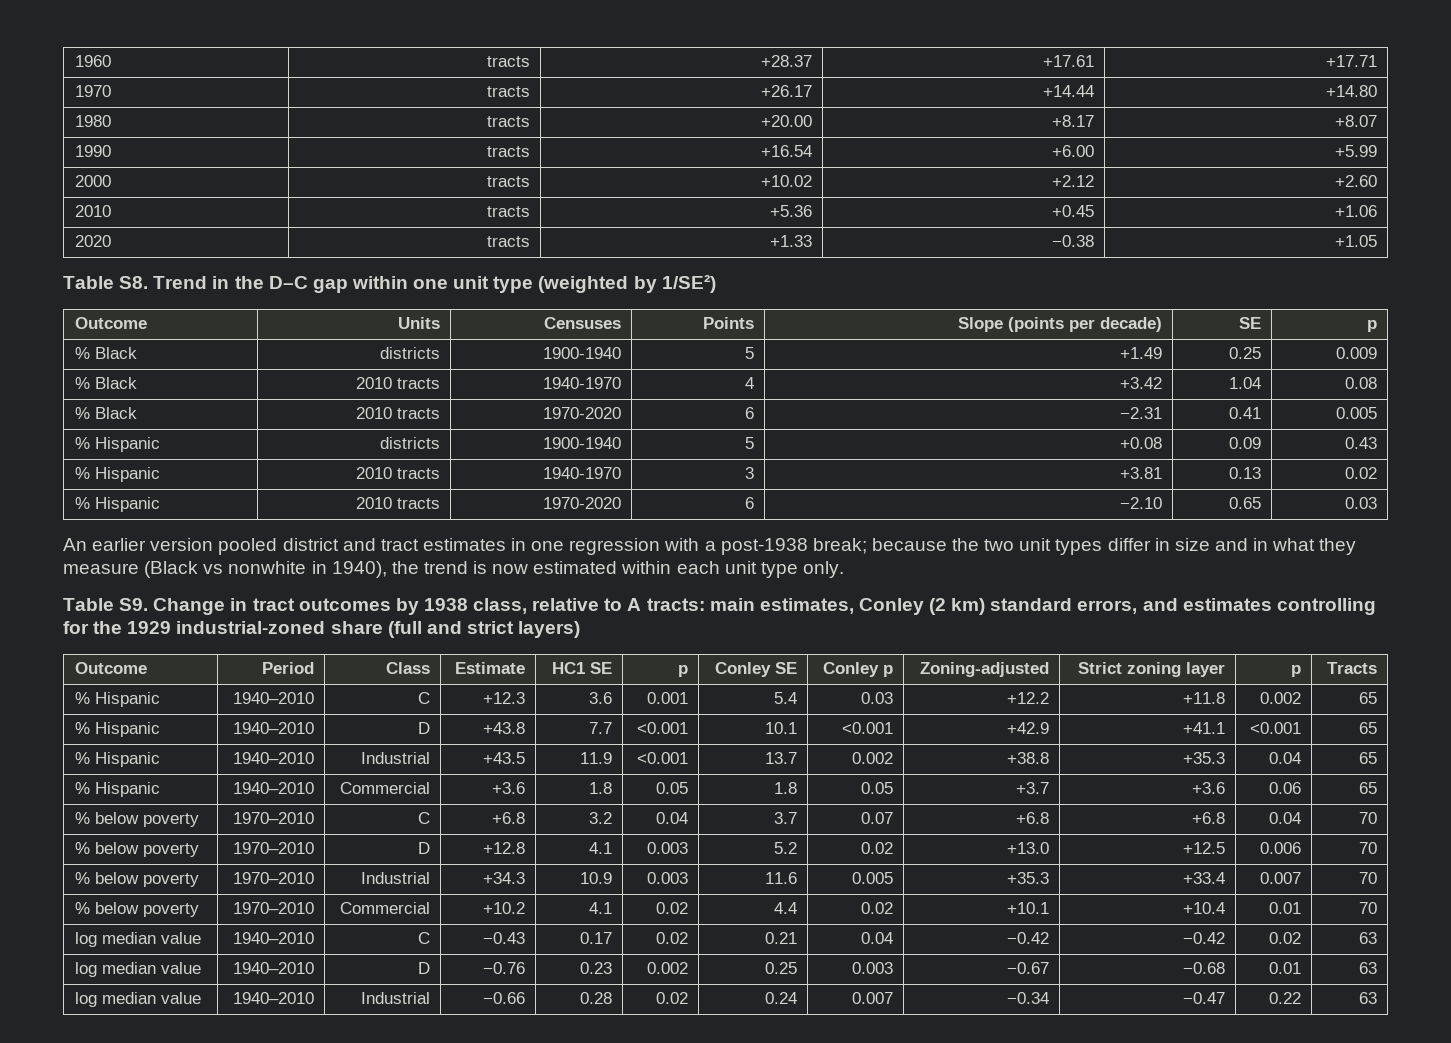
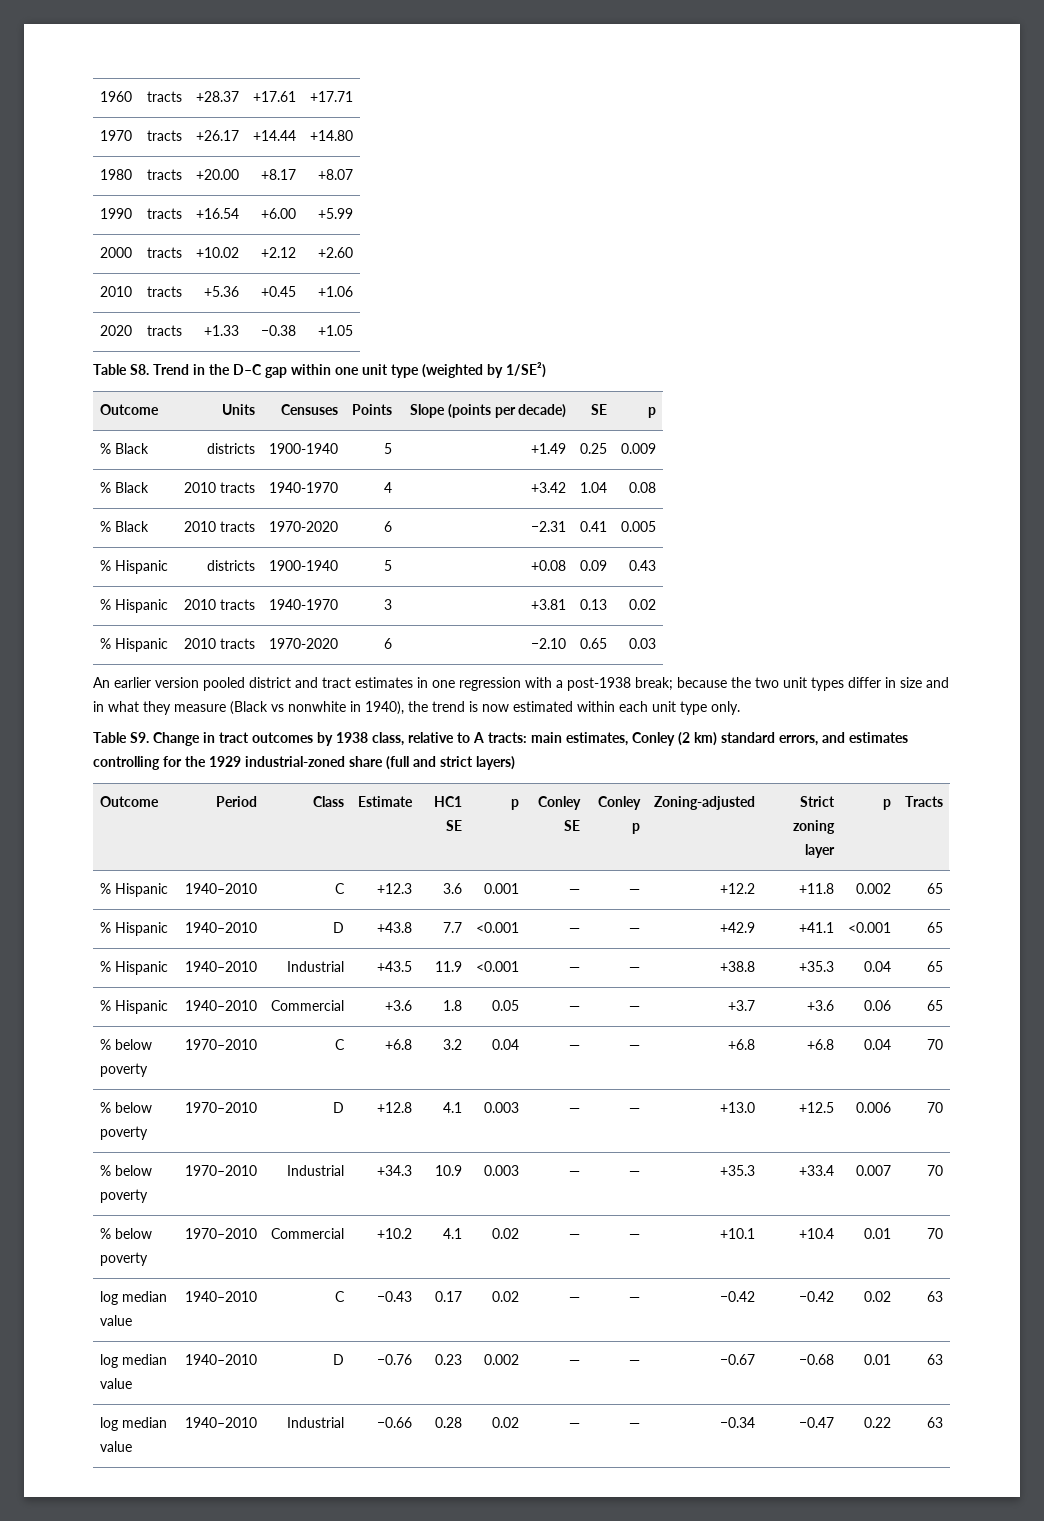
- % Hispanic | 1940–2010 | C | +12.3 | 3.6 | 0.001 | 5.4 | 0.03 | +12.2 | +11.8 | 0.002 | 65
+ % Hispanic | 1940–2010 | C | +12.3 | 3.6 | 0.001 | — | — | +12.2 | +11.8 | 0.002 | 65
- % Hispanic | 1940–2010 | D | +43.8 | 7.7 | <0.001 | 10.1 | <0.001 | +42.9 | +41.1 | <0.001 | 65
+ % Hispanic | 1940–2010 | D | +43.8 | 7.7 | <0.001 | — | — | +42.9 | +41.1 | <0.001 | 65
- % Hispanic | 1940–2010 | Industrial | +43.5 | 11.9 | <0.001 | 13.7 | 0.002 | +38.8 | +35.3 | 0.04 | 65
+ % Hispanic | 1940–2010 | Industrial | +43.5 | 11.9 | <0.001 | — | — | +38.8 | +35.3 | 0.04 | 65
- % Hispanic | 1940–2010 | Commercial | +3.6 | 1.8 | 0.05 | 1.8 | 0.05 | +3.7 | +3.6 | 0.06 | 65
+ % Hispanic | 1940–2010 | Commercial | +3.6 | 1.8 | 0.05 | — | — | +3.7 | +3.6 | 0.06 | 65
- % below poverty | 1970–2010 | C | +6.8 | 3.2 | 0.04 | 3.7 | 0.07 | +6.8 | +6.8 | 0.04 | 70
+ % below poverty | 1970–2010 | C | +6.8 | 3.2 | 0.04 | — | — | +6.8 | +6.8 | 0.04 | 70
- % below poverty | 1970–2010 | D | +12.8 | 4.1 | 0.003 | 5.2 | 0.02 | +13.0 | +12.5 | 0.006 | 70
+ % below poverty | 1970–2010 | D | +12.8 | 4.1 | 0.003 | — | — | +13.0 | +12.5 | 0.006 | 70
- % below poverty | 1970–2010 | Industrial | +34.3 | 10.9 | 0.003 | 11.6 | 0.005 | +35.3 | +33.4 | 0.007 | 70
+ % below poverty | 1970–2010 | Industrial | +34.3 | 10.9 | 0.003 | — | — | +35.3 | +33.4 | 0.007 | 70
- % below poverty | 1970–2010 | Commercial | +10.2 | 4.1 | 0.02 | 4.4 | 0.02 | +10.1 | +10.4 | 0.01 | 70
+ % below poverty | 1970–2010 | Commercial | +10.2 | 4.1 | 0.02 | — | — | +10.1 | +10.4 | 0.01 | 70
- log median value | 1940–2010 | C | −0.43 | 0.17 | 0.02 | 0.21 | 0.04 | −0.42 | −0.42 | 0.02 | 63
+ log median value | 1940–2010 | C | −0.43 | 0.17 | 0.02 | — | — | −0.42 | −0.42 | 0.02 | 63
- log median value | 1940–2010 | D | −0.76 | 0.23 | 0.002 | 0.25 | 0.003 | −0.67 | −0.68 | 0.01 | 63
+ log median value | 1940–2010 | D | −0.76 | 0.23 | 0.002 | — | — | −0.67 | −0.68 | 0.01 | 63
- log median value | 1940–2010 | Industrial | −0.66 | 0.28 | 0.02 | 0.24 | 0.007 | −0.34 | −0.47 | 0.22 | 63
+ log median value | 1940–2010 | Industrial | −0.66 | 0.28 | 0.02 | — | — | −0.34 | −0.47 | 0.22 | 63

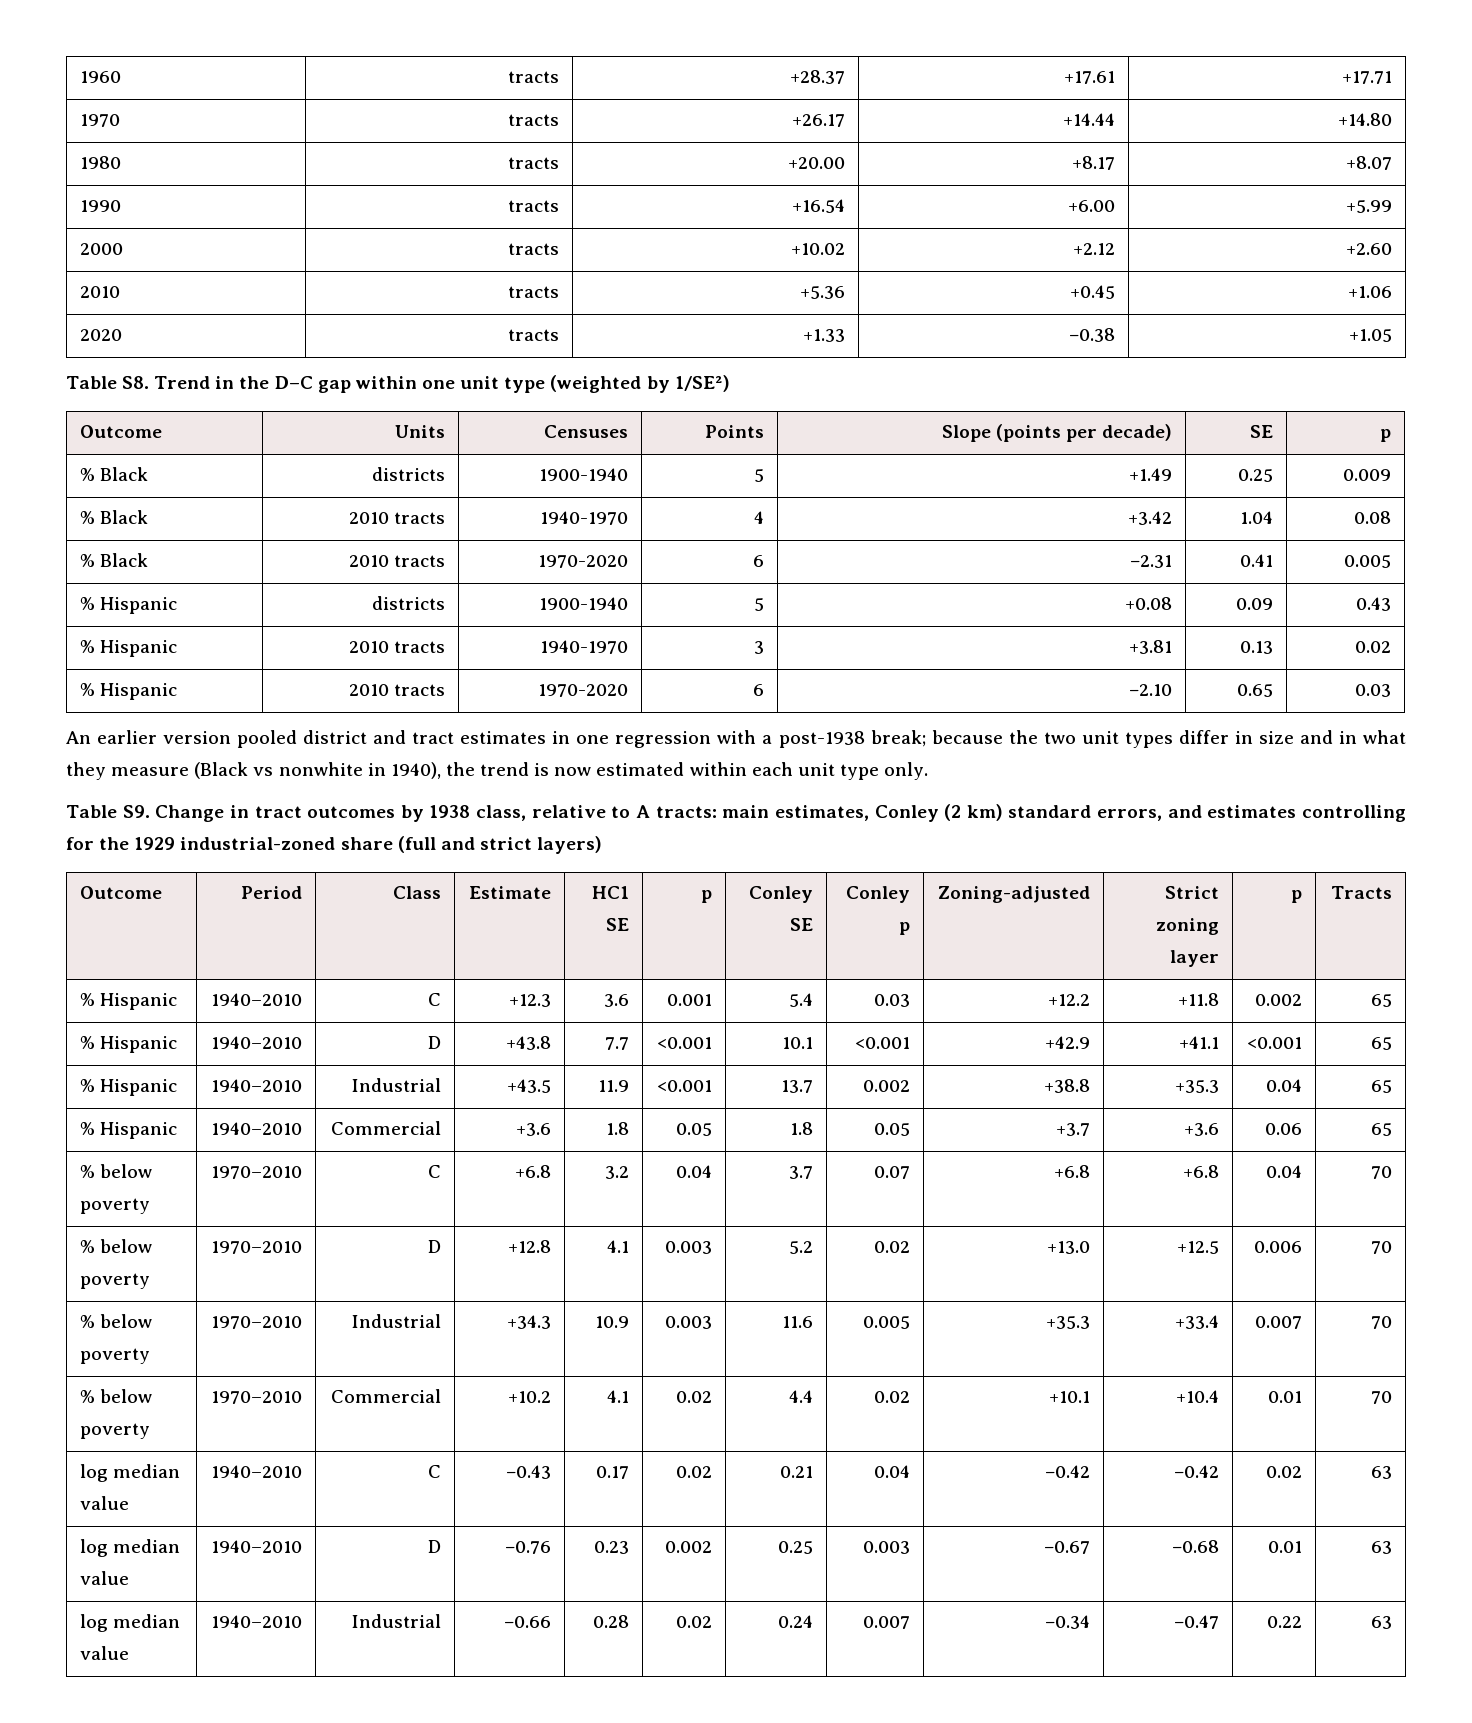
- % Hispanic | 1940–2010 | C | +12.3 | 3.6 | 0.001 | — | — | +12.2 | +11.8 | 0.002 | 65
+ % Hispanic | 1940–2010 | C | +12.3 | 3.6 | 0.001 | 5.4 | 0.03 | +12.2 | +11.8 | 0.002 | 65
- % Hispanic | 1940–2010 | D | +43.8 | 7.7 | <0.001 | — | — | +42.9 | +41.1 | <0.001 | 65
+ % Hispanic | 1940–2010 | D | +43.8 | 7.7 | <0.001 | 10.1 | <0.001 | +42.9 | +41.1 | <0.001 | 65
- % Hispanic | 1940–2010 | Industrial | +43.5 | 11.9 | <0.001 | — | — | +38.8 | +35.3 | 0.04 | 65
+ % Hispanic | 1940–2010 | Industrial | +43.5 | 11.9 | <0.001 | 13.7 | 0.002 | +38.8 | +35.3 | 0.04 | 65
- % Hispanic | 1940–2010 | Commercial | +3.6 | 1.8 | 0.05 | — | — | +3.7 | +3.6 | 0.06 | 65
+ % Hispanic | 1940–2010 | Commercial | +3.6 | 1.8 | 0.05 | 1.8 | 0.05 | +3.7 | +3.6 | 0.06 | 65
- % below poverty | 1970–2010 | C | +6.8 | 3.2 | 0.04 | — | — | +6.8 | +6.8 | 0.04 | 70
+ % below poverty | 1970–2010 | C | +6.8 | 3.2 | 0.04 | 3.7 | 0.07 | +6.8 | +6.8 | 0.04 | 70
- % below poverty | 1970–2010 | D | +12.8 | 4.1 | 0.003 | — | — | +13.0 | +12.5 | 0.006 | 70
+ % below poverty | 1970–2010 | D | +12.8 | 4.1 | 0.003 | 5.2 | 0.02 | +13.0 | +12.5 | 0.006 | 70
- % below poverty | 1970–2010 | Industrial | +34.3 | 10.9 | 0.003 | — | — | +35.3 | +33.4 | 0.007 | 70
+ % below poverty | 1970–2010 | Industrial | +34.3 | 10.9 | 0.003 | 11.6 | 0.005 | +35.3 | +33.4 | 0.007 | 70
- % below poverty | 1970–2010 | Commercial | +10.2 | 4.1 | 0.02 | — | — | +10.1 | +10.4 | 0.01 | 70
+ % below poverty | 1970–2010 | Commercial | +10.2 | 4.1 | 0.02 | 4.4 | 0.02 | +10.1 | +10.4 | 0.01 | 70
- log median value | 1940–2010 | C | −0.43 | 0.17 | 0.02 | — | — | −0.42 | −0.42 | 0.02 | 63
+ log median value | 1940–2010 | C | −0.43 | 0.17 | 0.02 | 0.21 | 0.04 | −0.42 | −0.42 | 0.02 | 63
- log median value | 1940–2010 | D | −0.76 | 0.23 | 0.002 | — | — | −0.67 | −0.68 | 0.01 | 63
+ log median value | 1940–2010 | D | −0.76 | 0.23 | 0.002 | 0.25 | 0.003 | −0.67 | −0.68 | 0.01 | 63
- log median value | 1940–2010 | Industrial | −0.66 | 0.28 | 0.02 | — | — | −0.34 | −0.47 | 0.22 | 63
+ log median value | 1940–2010 | Industrial | −0.66 | 0.28 | 0.02 | 0.24 | 0.007 | −0.34 | −0.47 | 0.22 | 63

